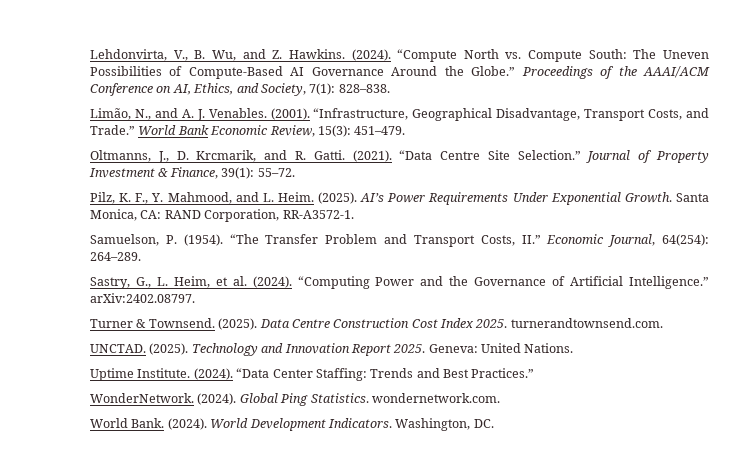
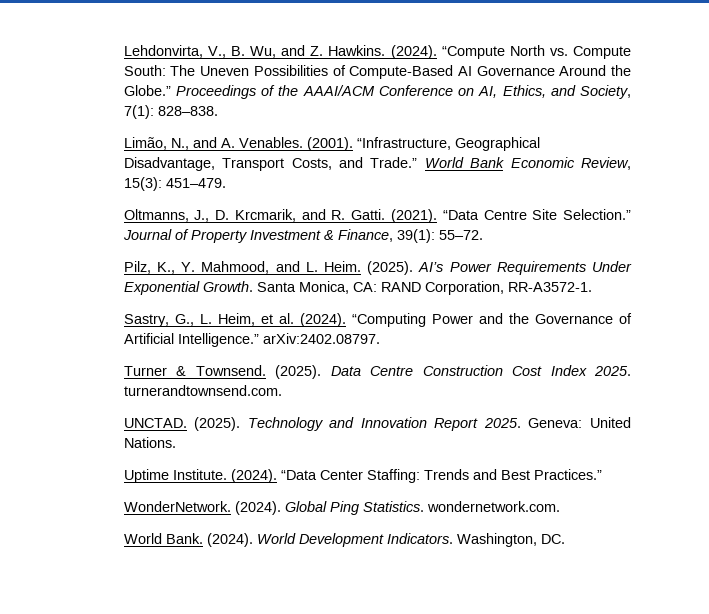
- Limão, N., and A. J. Venables.
+ Limão, N., and A. Venables.
- Pilz, K. F., Y. Mahmood, and L. Heim.
+ Pilz, K., Y. Mahmood, and L. Heim.
- Samuelson, P. (1954). “The Transfer Problem and Transport Costs, II.” Economic Journal, 64(254): 264–289.

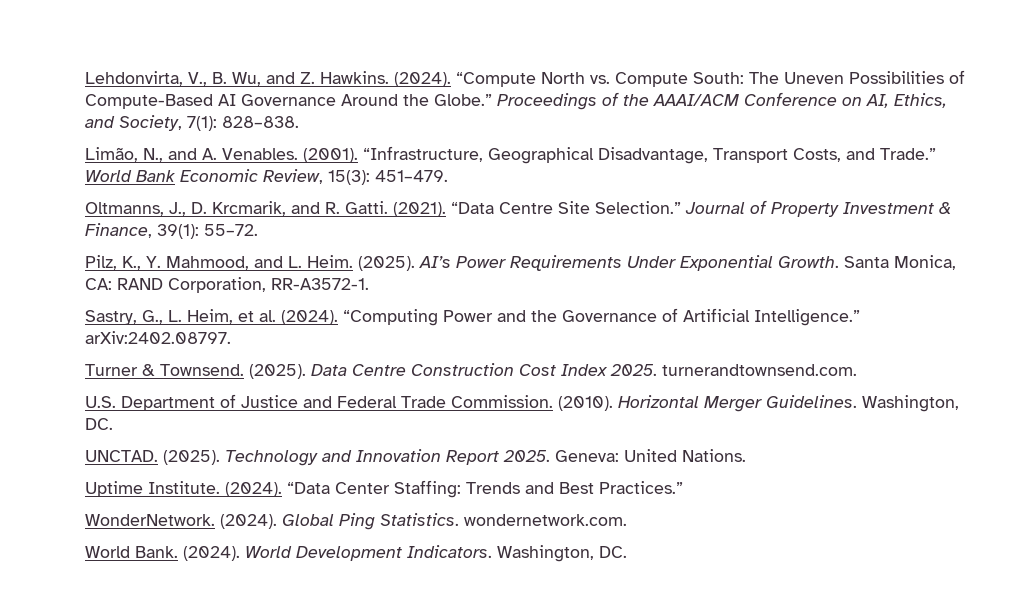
+ U.S. Department of Justice and Federal Trade Commission. (2010). Horizontal Merger Guidelines. Washington, DC.

